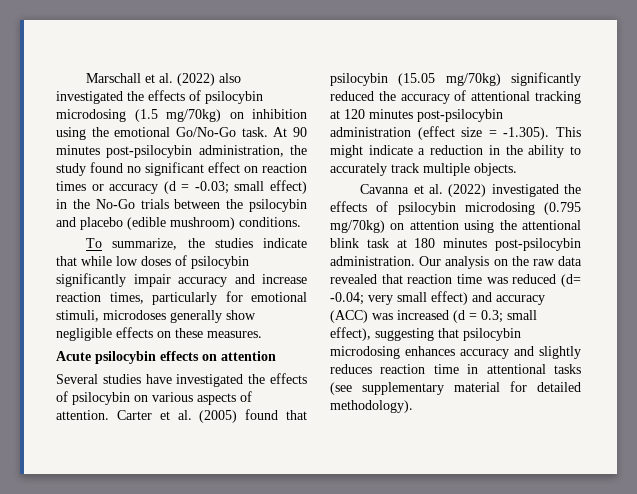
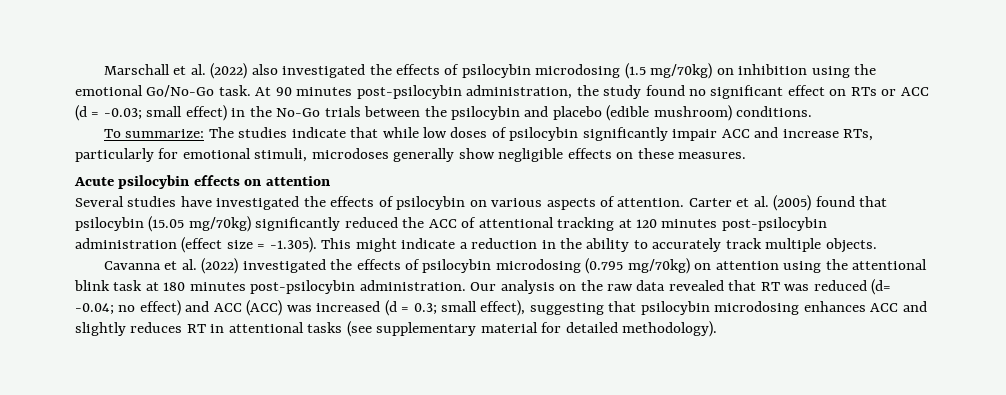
- At 90 minutes post-psilocybin administration, the study found no significant effect on reaction times or accuracy (d = -0.03; small effect) in the No-Go trials between the psilocybin and placebo (edible mushroom) conditions.
+ At 90 minutes post-psilocybin administration, the study found no significant effect on RTs or ACC (d = -0.03; small effect) in the No-Go trials between the psilocybin and placebo (edible mushroom) conditions.
- To summarize, the studies indicate that while low doses of psilocybin significantly impair accuracy and increase reaction times, particularly for emotional stimuli, microdoses generally show negligible effects on these measures.
+ To summarize: The studies indicate that while low doses of psilocybin significantly impair ACC and increase RTs, particularly for emotional stimuli, microdoses generally show negligible effects on these measures.
- Carter et al. (2005) found that psilocybin (15.05 mg/70kg) significantly reduced the accuracy of attentional tracking at 120 minutes post-psilocybin administration (effect size = -1.305). This might indicate a reduction in the ability to accurately track multiple objects.
+ Carter et al. (2005) found that psilocybin (15.05 mg/70kg) significantly reduced the ACC of attentional tracking at 120 minutes post-psilocybin administration (effect size = -1.305). This might indicate a reduction in the ability to accurately track multiple objects.
- Our analysis on the raw data revealed that reaction time was reduced (d= -0.04; very small effect) and accuracy (ACC) was increased (d = 0.3; small effect), suggesting that psilocybin microdosing enhances accuracy and slightly reduces reaction time in attentional tasks (see supplementary material for detailed methodology).
+ Our analysis on the raw data revealed that RT was reduced (d= -0.04; no effect) and ACC (ACC) was increased (d = 0.3; small effect), suggesting that psilocybin microdosing enhances ACC and slightly reduces RT in attentional tasks (see supplementary material for detailed methodology).

